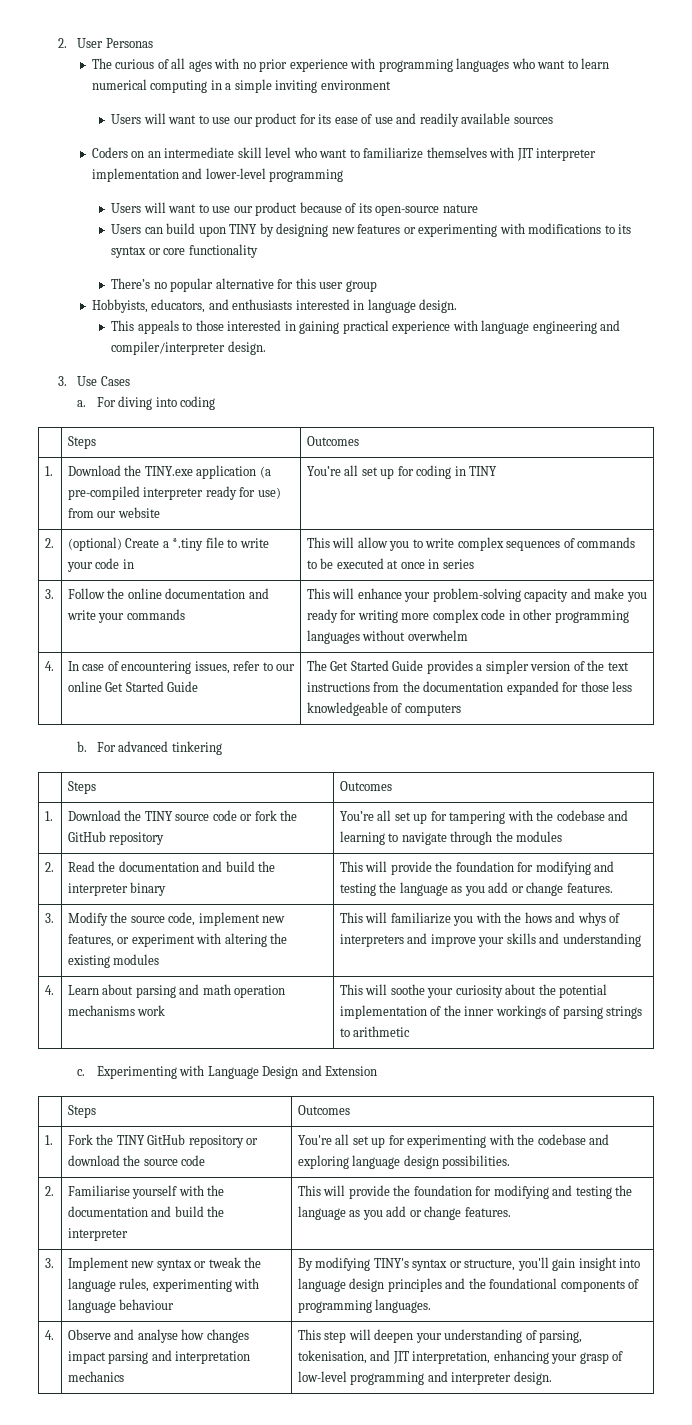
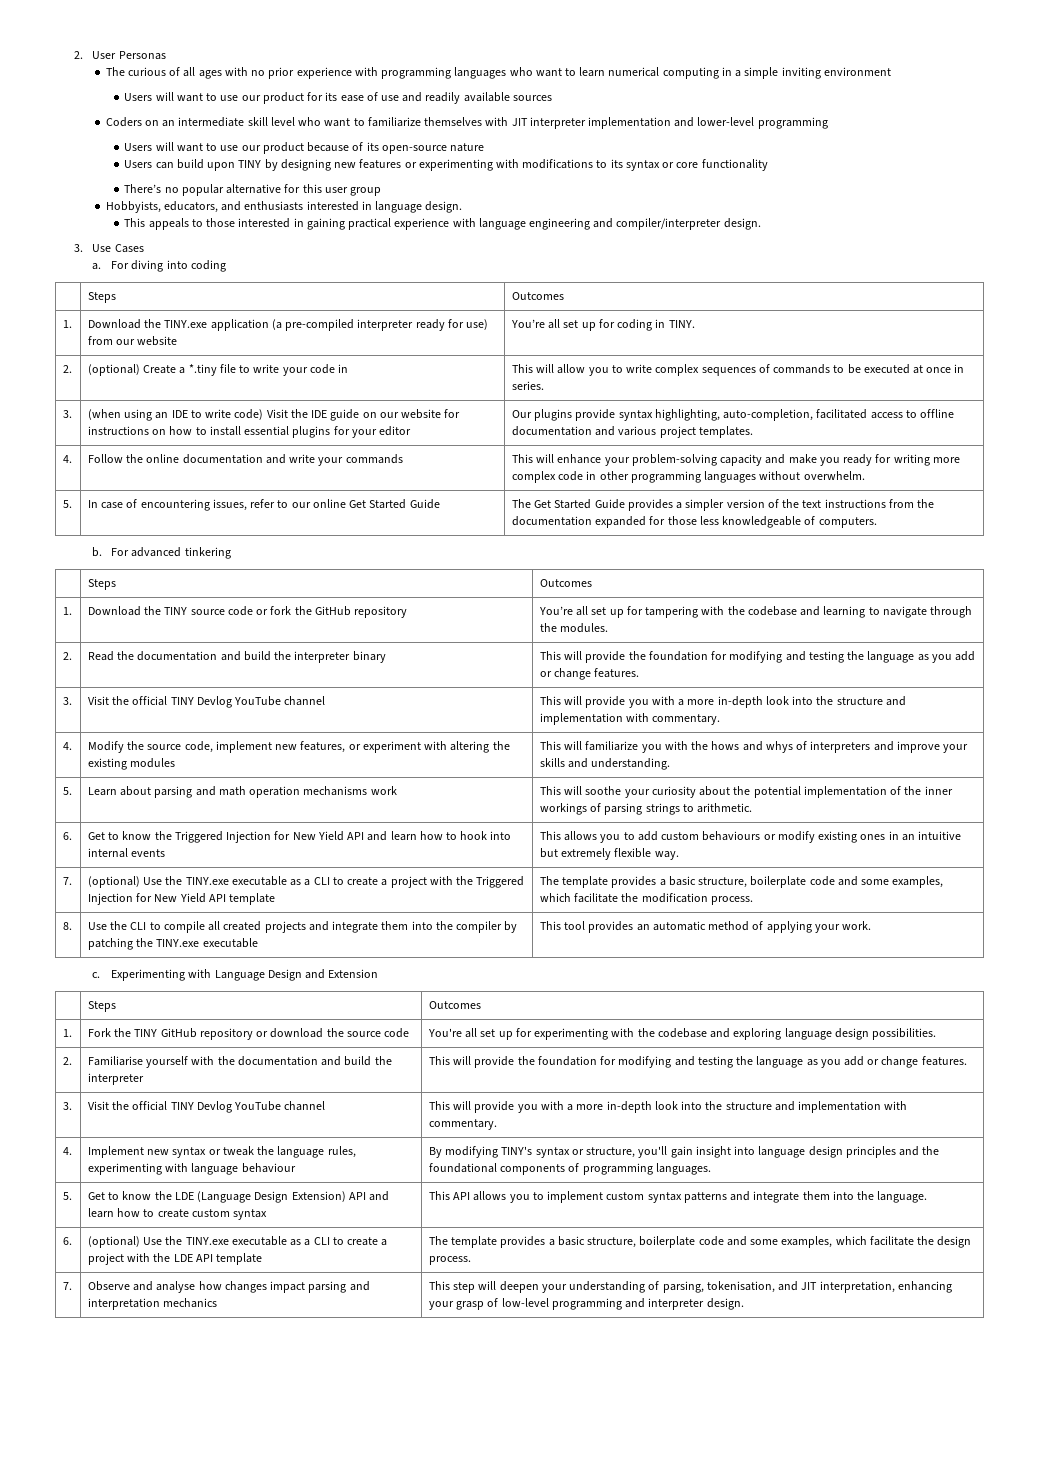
- 1. | Download the TINY.exe application (a pre-compiled interpreter ready for use) from our website | You’re all set up for coding in TINY
+ 1. | Download the TINY.exe application (a pre-compiled interpreter ready for use) from our website | You’re all set up for coding in TINY.
- 2. | (optional) Create a *.tiny file to write your code in | This will allow you to write complex sequences of commands to be executed at once in series
- 3. | Follow the online documentation and write your commands | This will enhance your problem-solving capacity and make you ready for writing more complex code in other programming languages without overwhelm
- 4. | In case of encountering issues, refer to our online Get Started Guide | The Get Started Guide provides a simpler version of the text instructions from the documentation expanded for those less knowledgeable of computers
+ 2. | (optional) Create a *.tiny file to write your code in | This will allow you to write complex sequences of commands to be executed at once in series.
+ 3. | (when using an IDE to write code) Visit the IDE guide on our website for instructions on how to install essential plugins for your editor | Our plugins provide syntax highlighting, auto-completion, facilitated access to offline documentation and various project templates.
+ 4. | Follow the online documentation and write your commands | This will enhance your problem-solving capacity and make you ready for writing more complex code in other programming languages without overwhelm.
+ 5. | In case of encountering issues, refer to our online Get Started Guide | The Get Started Guide provides a simpler version of the text instructions from the documentation expanded for those less knowledgeable of computers.
- 1. | Download the TINY source code or fork the GitHub repository | You’re all set up for tampering with the codebase and learning to navigate through the modules
+ 1. | Download the TINY source code or fork the GitHub repository | You’re all set up for tampering with the codebase and learning to navigate through the modules.
  2. | Read the documentation and build the interpreter binary | This will provide the foundation for modifying and testing the language as you add or change features.
- 3. | Modify the source code, implement new features, or experiment with altering the existing modules | This will familiarize you with the hows and whys of interpreters and improve your skills and understanding
- 4. | Learn about parsing and math operation mechanisms work | This will soothe your curiosity about the potential implementation of the inner workings of parsing strings to arithmetic
+ 3. | Visit the official TINY Devlog YouTube channel | This will provide you with a more in-depth look into the structure and implementation with commentary.
+ 4. | Modify the source code, implement new features, or experiment with altering the existing modules | This will familiarize you with the hows and whys of interpreters and improve your skills and understanding.
+ 5. | Learn about parsing and math operation mechanisms work | This will soothe your curiosity about the potential implementation of the inner workings of parsing strings to arithmetic.
+ 6. | Get to know the Triggered Injection for New Yield API and learn how to hook into internal events | This allows you to add custom behaviours or modify existing ones in an intuitive but extremely flexible way.
+ 7. | (optional) Use the TINY.exe executable as a CLI to create a project with the Triggered Injection for New Yield API template | The template provides a basic structure, boilerplate code and some examples, which facilitate the modification process.
+ 8. | Use the CLI to compile all created projects and integrate them into the compiler by patching the TINY.exe executable | This tool provides an automatic method of applying your work.
  2. | Familiarise yourself with the documentation and build the interpreter | This will provide the foundation for modifying and testing the language as you add or change features.
- 3. | Implement new syntax or tweak the language rules, experimenting with language behaviour | By modifying TINY's syntax or structure, you'll gain insight into language design principles and the foundational components of programming languages.
+ 3. | Visit the official TINY Devlog YouTube channel | This will provide you with a more in-depth look into the structure and implementation with commentary.
+ 4. | Implement new syntax or tweak the language rules, experimenting with language behaviour | By modifying TINY's syntax or structure, you'll gain insight into language design principles and the foundational components of programming languages.
- 4. | Observe and analyse how changes impact parsing and interpretation mechanics | This step will deepen your understanding of parsing, tokenisation, and JIT interpretation, enhancing your grasp of low-level programming and interpreter design.
+ 5. | Get to know the LDE (Language Design Extension) API and learn how to create custom syntax | This API allows you to implement custom syntax patterns and integrate them into the language.
+ 6. | (optional) Use the TINY.exe executable as a CLI to create a project with the LDE API template | The template provides a basic structure, boilerplate code and some examples, which facilitate the design process.
+ 7. | Observe and analyse how changes impact parsing and interpretation mechanics | This step will deepen your understanding of parsing, tokenisation, and JIT interpretation, enhancing your grasp of low-level programming and interpreter design.

